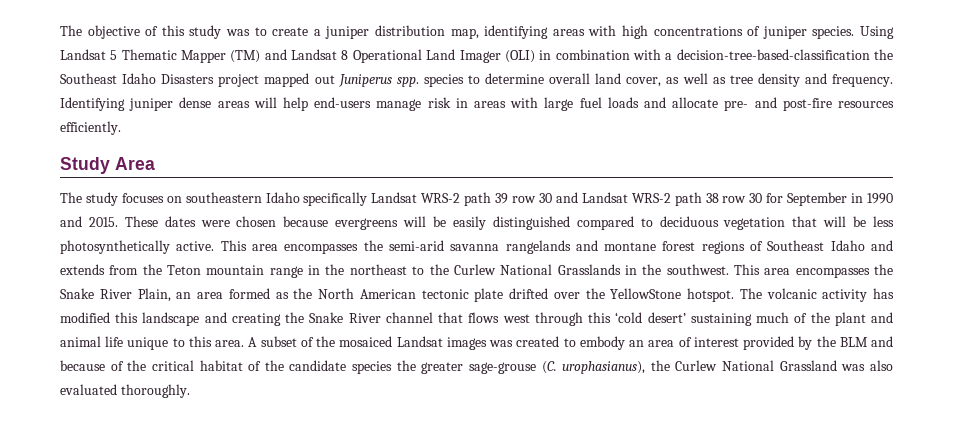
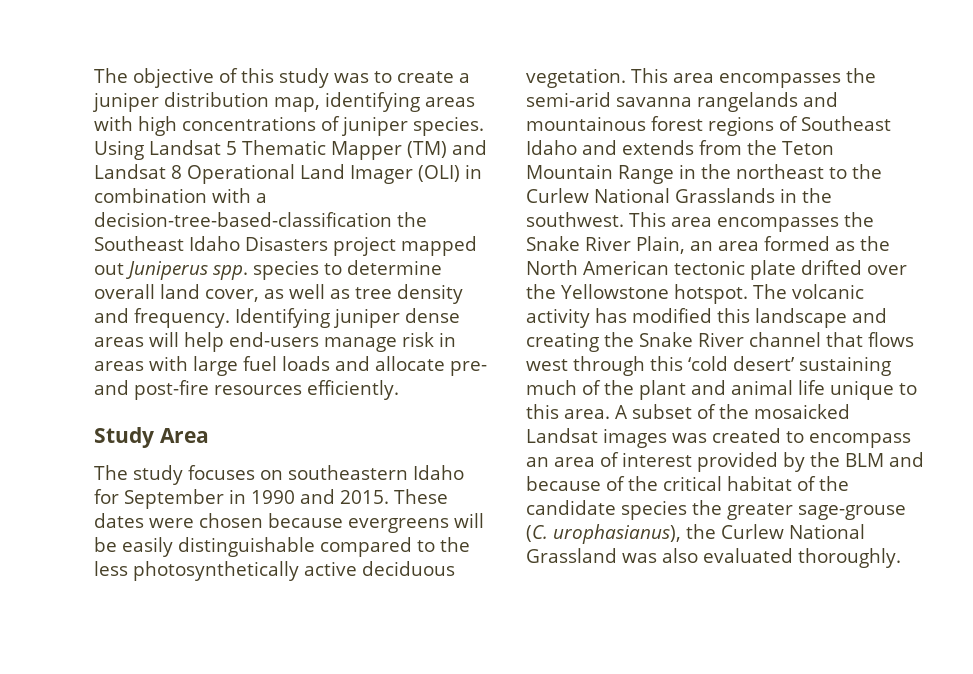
- The study focuses on southeastern Idaho specifically Landsat WRS-2 path 39 row 30 and Landsat WRS-2 path 38 row 30 for September in 1990 and 2015.
+ The study focuses on southeastern Idaho for September in 1990 and 2015.
- These dates were chosen because evergreens will be easily distinguished compared to deciduous vegetation that will be less photosynthetically active.
+ These dates were chosen because evergreens will be easily distinguishable compared to the less photosynthetically active deciduous vegetation.
- This area encompasses the semi-arid savanna rangelands and montane forest regions of Southeast Idaho and extends from the Teton mountain range in the northeast to the Curlew National Grasslands in the southwest.
+ This area encompasses the semi-arid savanna rangelands and mountainous forest regions of Southeast Idaho and extends from the Teton Mountain Range in the northeast to the Curlew National Grasslands in the southwest.
- This area encompasses the Snake River Plain, an area formed as the North American tectonic plate drifted over the YellowStone hotspot.
+ This area encompasses the Snake River Plain, an area formed as the North American tectonic plate drifted over the Yellowstone hotspot.
- A subset of the mosaiced Landsat images was created to embody an area of interest provided by the BLM and because of the critical habitat of the candidate species the greater sage-grouse (C. urophasianus), the Curlew National Grassland was also evaluated thoroughly.
+ A subset of the mosaicked Landsat images was created to encompass an area of interest provided by the BLM and because of the critical habitat of the candidate species the greater sage-grouse (C. urophasianus), the Curlew National Grassland was also evaluated thoroughly.

